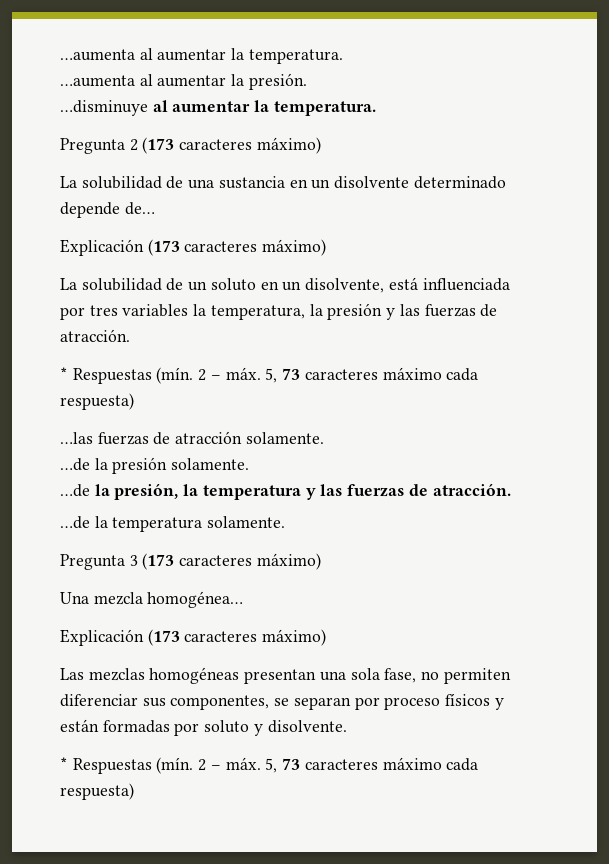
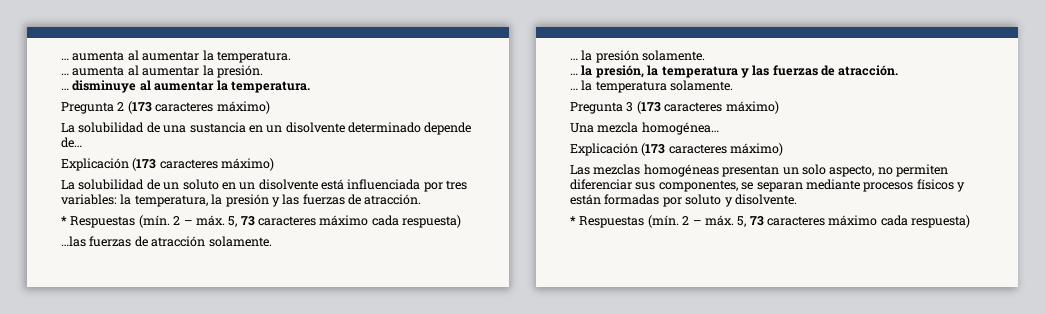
- …aumenta al aumentar la temperatura.
- …aumenta al aumentar la presión.
+ … aumenta al aumentar la temperatura.
+ … aumenta al aumentar la presión.
- …disminuye al aumentar la temperatura.
+ … disminuye al aumentar la temperatura.
- La solubilidad de un soluto en un disolvente, está influenciada por tres variables la temperatura, la presión y las fuerzas de atracción.
+ La solubilidad de un soluto en un disolvente está influenciada por tres variables: la temperatura, la presión y las fuerzas de atracción.
- …de la presión solamente.
+ … la presión solamente.
- …de la presión, la temperatura y las fuerzas de atracción.
+ … la presión, la temperatura y las fuerzas de atracción.
- …de la temperatura solamente.
+ … la temperatura solamente.
- Las mezclas homogéneas presentan una sola fase, no permiten diferenciar sus componentes, se separan por proceso físicos y están formadas por soluto y disolvente.
+ Las mezclas homogéneas presentan un solo aspecto, no permiten diferenciar sus componentes, se separan mediante procesos físicos y están formadas por soluto y disolvente.

